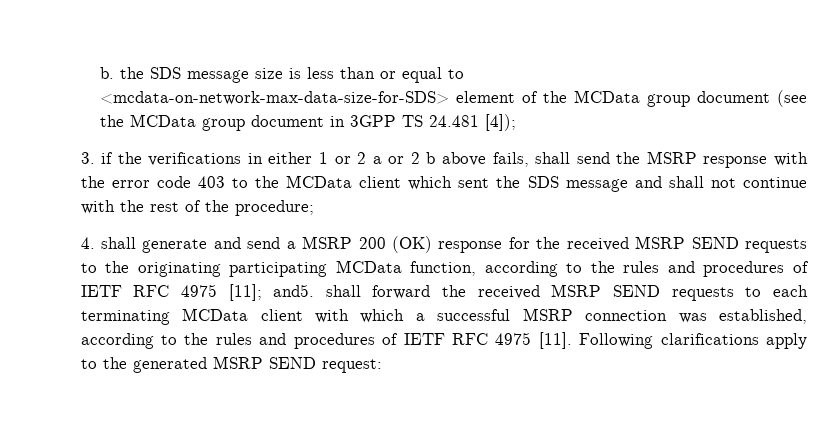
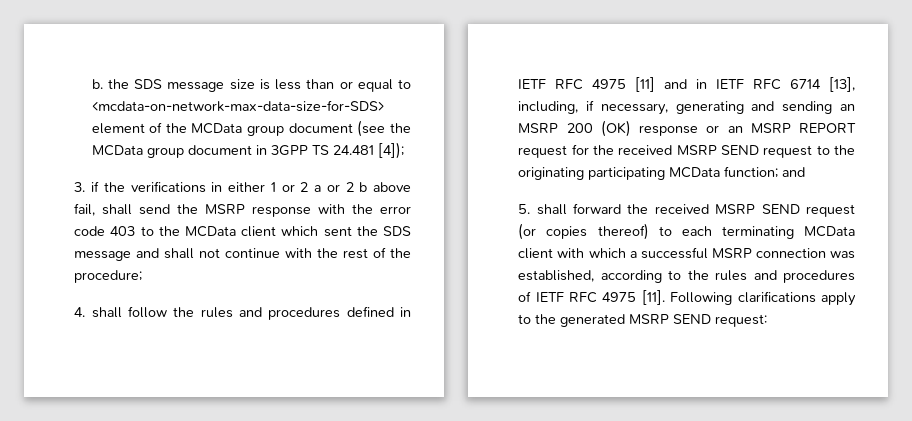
- 3. if the verifications in either 1 or 2 a or 2 b above fails, shall send the MSRP response with the error code 403 to the MCData client which sent the SDS message and shall not continue with the rest of the procedure;
+ 3. if the verifications in either 1 or 2 a or 2 b above fail, shall send the MSRP response with the error code 403 to the MCData client which sent the SDS message and shall not continue with the rest of the procedure;
- 4. shall generate and send a MSRP 200 (OK) response for the received MSRP SEND requests to the originating participating MCData function, according to the rules and procedures of IETF RFC 4975 [11]; and5. shall forward the received MSRP SEND requests to each terminating MCData client with which a successful MSRP connection was established, according to the rules and procedures of IETF RFC 4975 [11].
+ 4. shall follow the rules and procedures defined in IETF RFC 4975 [11] and in IETF RFC 6714 [13], including, if necessary, generating and sending an MSRP 200 (OK) response or an MSRP REPORT request for the received MSRP SEND request to the originating participating MCData function; and
+ 5. shall forward the received MSRP SEND request (or copies thereof) to each terminating MCData client with which a successful MSRP connection was established, according to the rules and procedures of IETF RFC 4975 [11].

